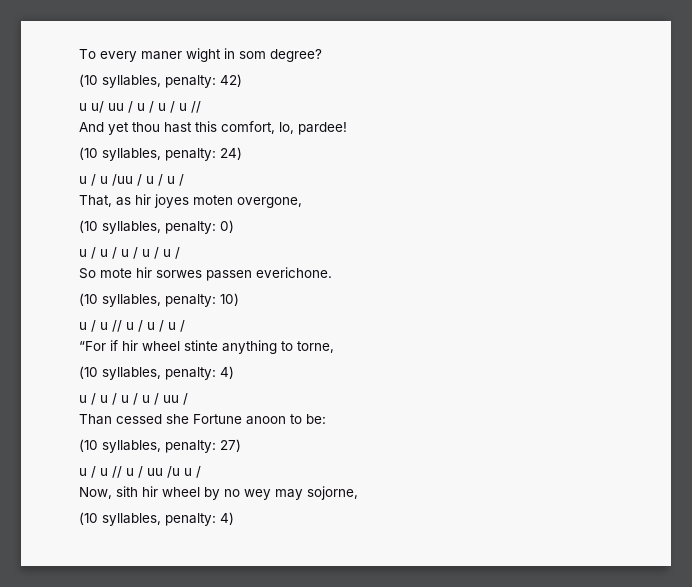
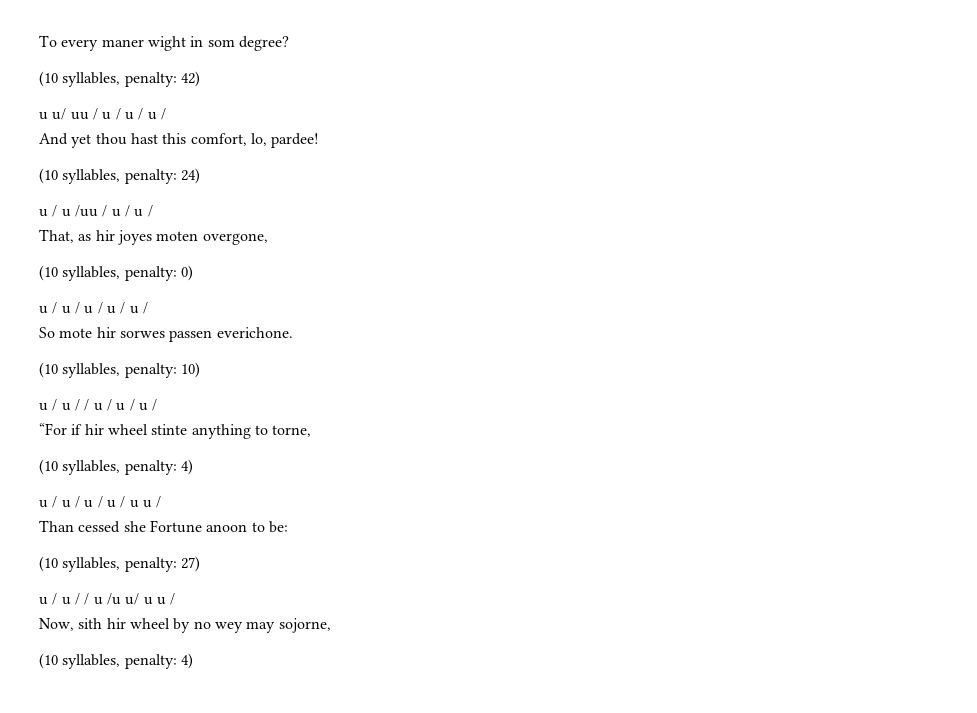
- u u/ uu / u / u / u //
+ u u/ uu / u / u / u /
- u / u // u / u / u /
+ u / u / / u / u / u /
- u / u / u / u / uu /
+ u / u / u / u / u u /
- u / u // u / uu /u u /
+ u / u / / u /u u/ u u /

